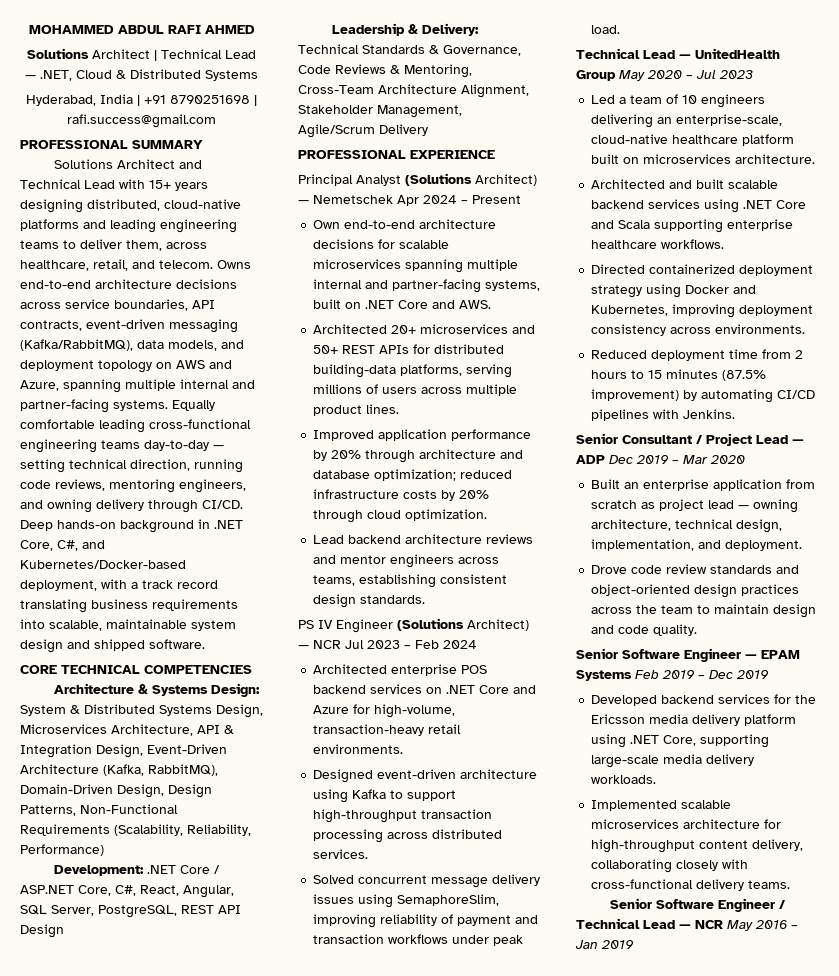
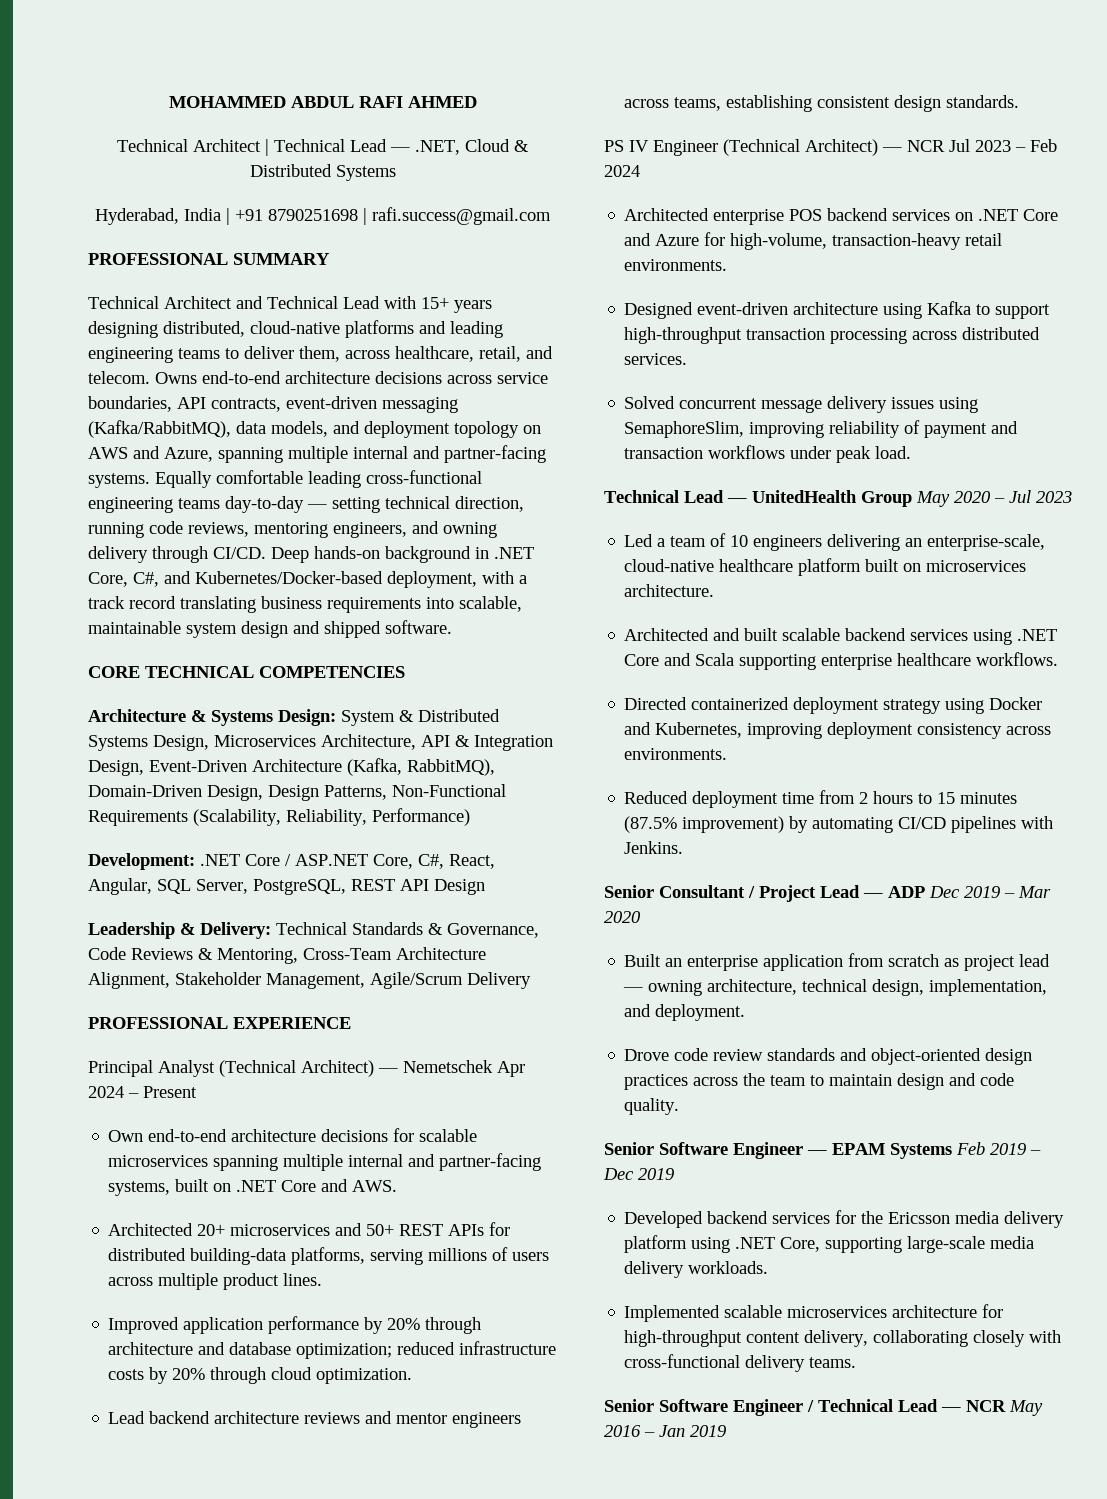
- Solutions Architect | Technical Lead — .NET, Cloud & Distributed Systems
+ Technical Architect | Technical Lead — .NET, Cloud & Distributed Systems
- Solutions Architect and Technical Lead with 15+ years designing distributed, cloud-native platforms and leading engineering teams to deliver them, across healthcare, retail, and telecom.
+ Technical Architect and Technical Lead with 15+ years designing distributed, cloud-native platforms and leading engineering teams to deliver them, across healthcare, retail, and telecom.
- Principal Analyst (Solutions Architect) — Nemetschek Apr 2024 – Present
+ Principal Analyst (Technical Architect) — Nemetschek Apr 2024 – Present
- PS IV Engineer (Solutions Architect) — NCR Jul 2023 – Feb 2024
+ PS IV Engineer (Technical Architect) — NCR Jul 2023 – Feb 2024

